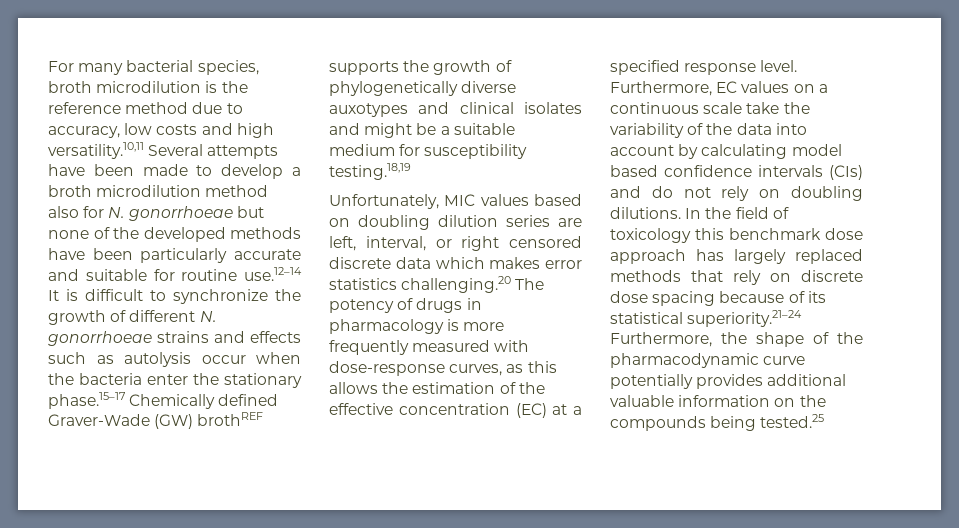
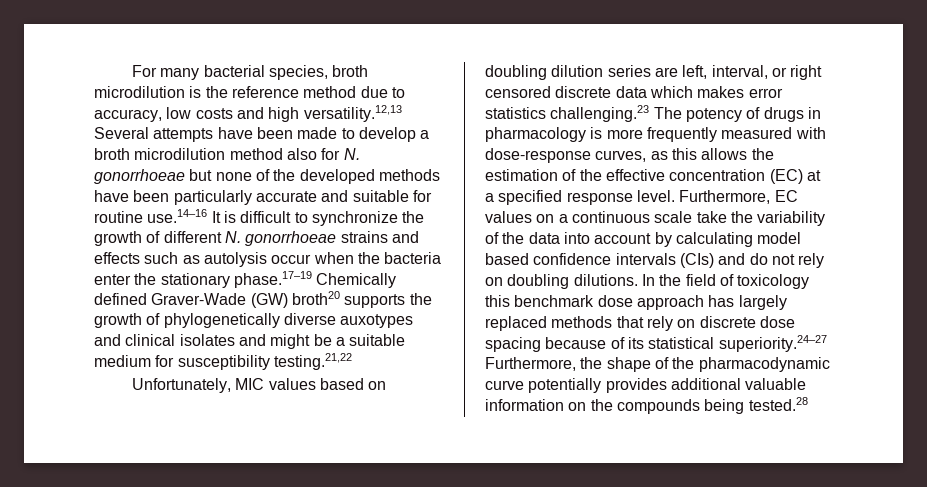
- For many bacterial species, broth microdilution is the reference method due to accuracy, low costs and high versatility.10,11 Several attempts have been made to develop a broth microdilution method also for N. gonorrhoeae but none of the developed methods have been particularly accurate and suitable for routine use.12–14 It is difficult to synchronize the growth of different N. gonorrhoeae strains and effects such as autolysis occur when the bacteria enter the stationary phase.15–17 Chemically defined Graver-Wade (GW) brothREF supports the growth of phylogenetically diverse auxotypes and clinical isolates and might be a suitable medium for susceptibility testing.18,19
+ For many bacterial species, broth microdilution is the reference method due to accuracy, low costs and high versatility.12,13 Several attempts have been made to develop a broth microdilution method also for N. gonorrhoeae but none of the developed methods have been particularly accurate and suitable for routine use.14–16 It is difficult to synchronize the growth of different N. gonorrhoeae strains and effects such as autolysis occur when the bacteria enter the stationary phase.17–19 Chemically defined Graver-Wade (GW) broth20 supports the growth of phylogenetically diverse auxotypes and clinical isolates and might be a suitable medium for susceptibility testing.21,22
- Unfortunately, MIC values based on doubling dilution series are left, interval, or right censored discrete data which makes error statistics challenging.20 The potency of drugs in pharmacology is more frequently measured with dose-response curves, as this allows the estimation of the effective concentration (EC) at a specified response level.
+ Unfortunately, MIC values based on doubling dilution series are left, interval, or right censored discrete data which makes error statistics challenging.23 The potency of drugs in pharmacology is more frequently measured with dose-response curves, as this allows the estimation of the effective concentration (EC) at a specified response level.
- In the field of toxicology this benchmark dose approach has largely replaced methods that rely on discrete dose spacing because of its statistical superiority.21–24 Furthermore, the shape of the pharmacodynamic curve potentially provides additional valuable information on the compounds being tested.25
+ In the field of toxicology this benchmark dose approach has largely replaced methods that rely on discrete dose spacing because of its statistical superiority.24–27 Furthermore, the shape of the pharmacodynamic curve potentially provides additional valuable information on the compounds being tested.28

